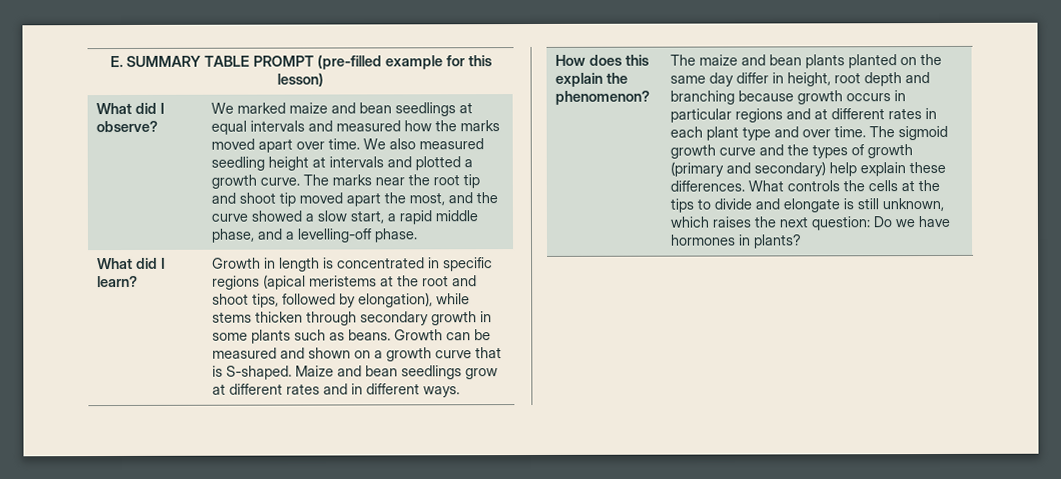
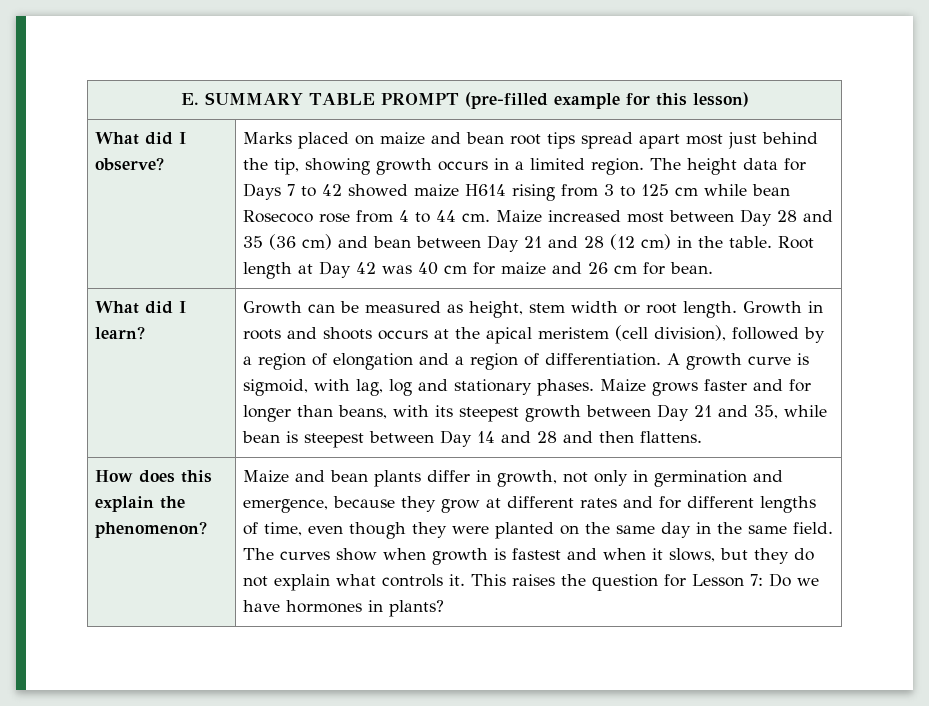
- We marked maize and bean seedlings at equal intervals and measured how the marks moved apart over time. We also measured seedling height at intervals and plotted a growth curve. The marks near the root tip and shoot tip moved apart the most, and the curve showed a slow start, a rapid middle phase, and a levelling-off phase.
+ Marks placed on maize and bean root tips spread apart most just behind the tip, showing growth occurs in a limited region. The height data for Days 7 to 42 showed maize H614 rising from 3 to 125 cm while bean Rosecoco rose from 4 to 44 cm. Maize increased most between Day 28 and 35 (36 cm) and bean between Day 21 and 28 (12 cm) in the table. Root length at Day 42 was 40 cm for maize and 26 cm for bean.
- Growth in length is concentrated in specific regions (apical meristems at the root and shoot tips, followed by elongation), while stems thicken through secondary growth in some plants such as beans. Growth can be measured and shown on a growth curve that is S-shaped. Maize and bean seedlings grow at different rates and in different ways.
+ Growth can be measured as height, stem width or root length. Growth in roots and shoots occurs at the apical meristem (cell division), followed by a region of elongation and a region of differentiation. A growth curve is sigmoid, with lag, log and stationary phases. Maize grows faster and for longer than beans, with its steepest growth between Day 21 and 35, while bean is steepest between Day 14 and 28 and then flattens.
- The maize and bean plants planted on the same day differ in height, root depth and branching because growth occurs in particular regions and at different rates in each plant type and over time. The sigmoid growth curve and the types of growth (primary and secondary) help explain these differences. What controls the cells at the tips to divide and elongate is still unknown, which raises the next question: Do we have hormones in plants?
+ Maize and bean plants differ in growth, not only in germination and emergence, because they grow at different rates and for different lengths of time, even though they were planted on the same day in the same field. The curves show when growth is fastest and when it slows, but they do not explain what controls it. This raises the question for Lesson 7: Do we have hormones in plants?

